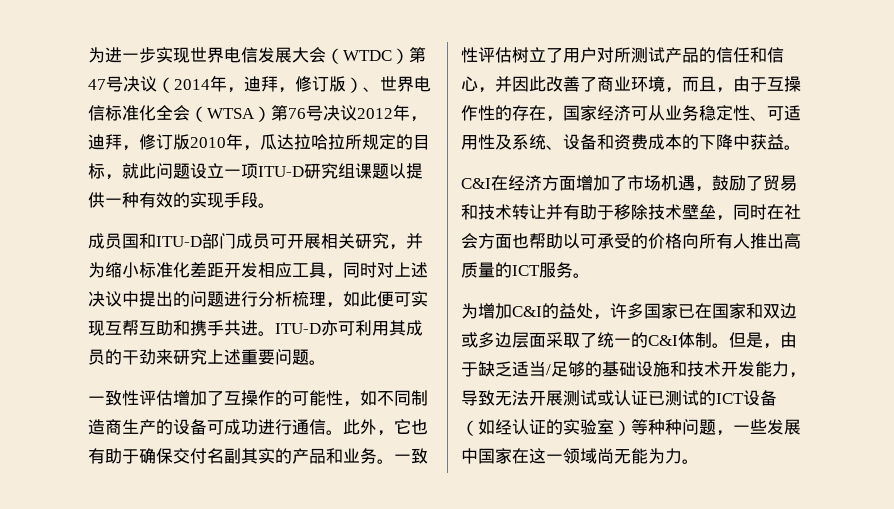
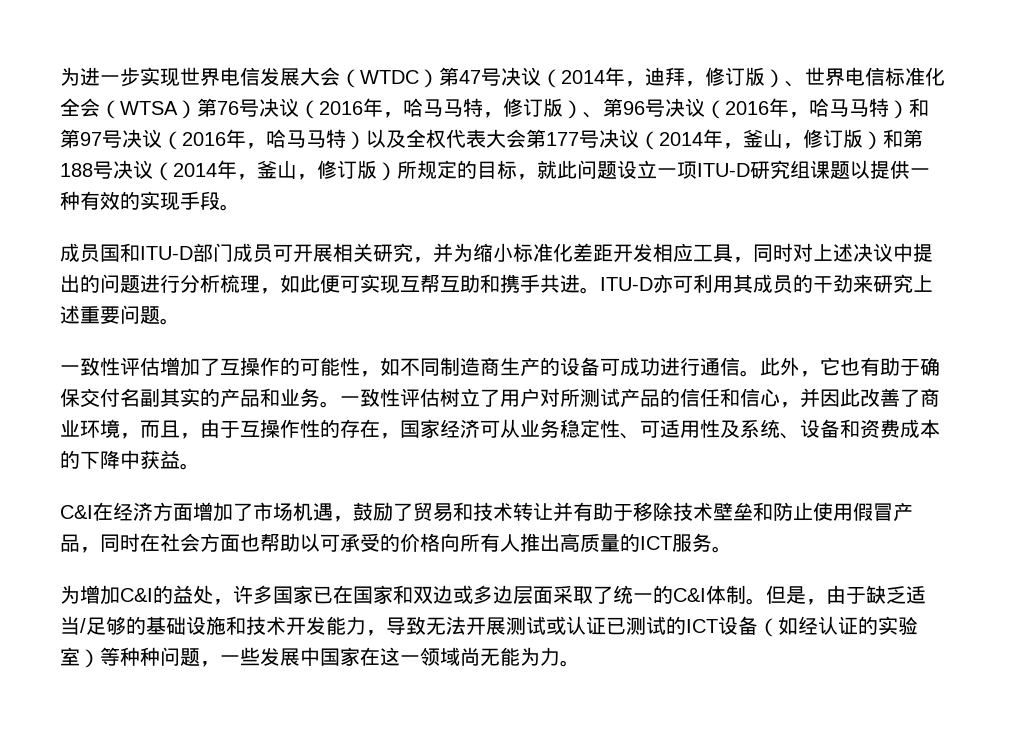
- 为进一步实现世界电信发展大会（WTDC）第47号决议（2014年，迪拜，修订版）、世界电信标准化全会（WTSA）第76号决议2012年，迪拜，修订版2010年，瓜达拉哈拉所规定的目标，就此问题设立一项ITU-D研究组课题以提供一种有效的实现手段。
+ 为进一步实现世界电信发展大会（WTDC）第47号决议（2014年，迪拜，修订版）、世界电信标准化全会（WTSA）第76号决议（2016年，哈马马特，修订版）、第96号决议（2016年，哈马马特）和第97号决议（2016年，哈马马特）以及全权代表大会第177号决议（2014年，釜山，修订版）和第188号决议（2014年，釜山，修订版）所规定的目标，就此问题设立一项ITU-D研究组课题以提供一种有效的实现手段。
- C&I在经济方面增加了市场机遇，鼓励了贸易和技术转让并有助于移除技术壁垒，同时在社会方面也帮助以可承受的价格向所有人推出高质量的ICT服务。
+ C&I在经济方面增加了市场机遇，鼓励了贸易和技术转让并有助于移除技术壁垒和防止使用假冒产品，同时在社会方面也帮助以可承受的价格向所有人推出高质量的ICT服务。

